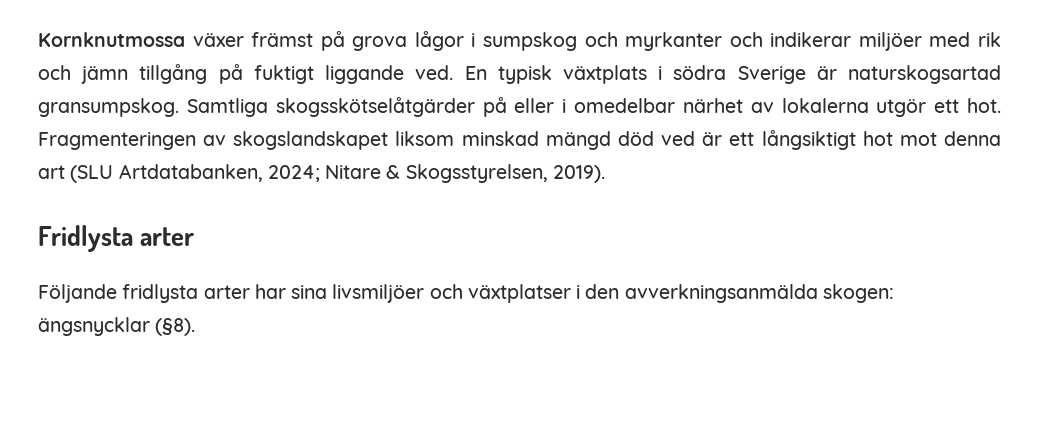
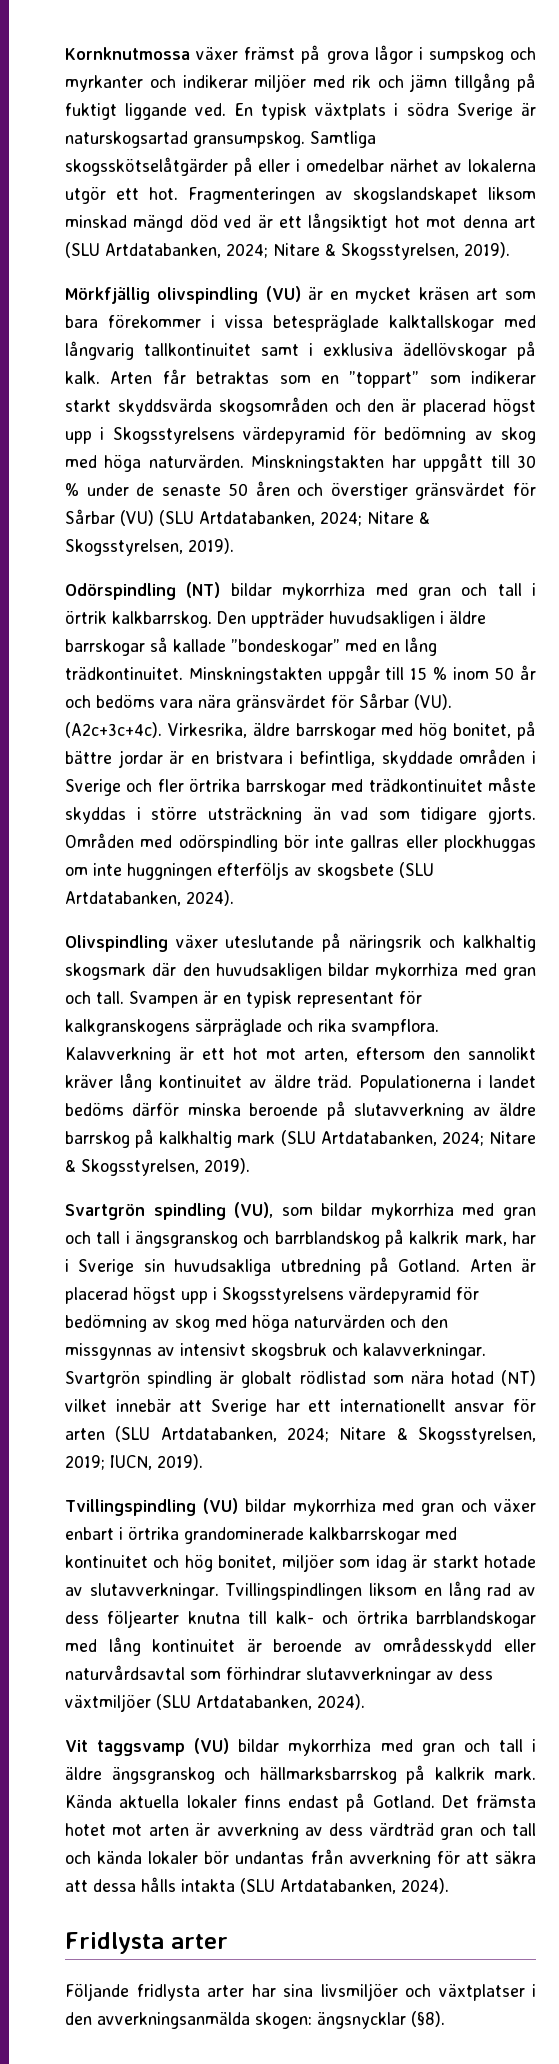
+ Mörkfjällig olivspindling (VU) är en mycket kräsen art som bara förekommer i vissa betespräglade kalktallskogar med långvarig tallkontinuitet samt i exklusiva ädellövskogar på kalk. Arten får betraktas som en ”toppart” som indikerar starkt skyddsvärda skogsområden och den är placerad högst upp i Skogsstyrelsens värdepyramid för bedömning av skog med höga naturvärden. Minskningstakten har uppgått till 30 % under de senaste 50 åren och överstiger gränsvärdet för Sårbar (VU) (SLU Artdatabanken, 2024; Nitare & Skogsstyrelsen, 2019).
+ Odörspindling (NT) bildar mykorrhiza med gran och tall i örtrik kalkbarrskog. Den uppträder huvudsakligen i äldre barrskogar så kallade ”bondeskogar” med en lång trädkontinuitet. Minskningstakten uppgår till 15 % inom 50 år och bedöms vara nära gränsvärdet för Sårbar (VU). (A2c+3c+4c). Virkesrika, äldre barrskogar med hög bonitet, på bättre jordar är en bristvara i befintliga, skyddade områden i Sverige och fler örtrika barrskogar med trädkontinuitet måste skyddas i större utsträckning än vad som tidigare gjorts. Områden med odörspindling bör inte gallras eller plockhuggas om inte huggningen efterföljs av skogsbete (SLU Artdatabanken, 2024).
+ Olivspindling växer uteslutande på näringsrik och kalkhaltig skogsmark där den huvudsakligen bildar mykorrhiza med gran och tall. Svampen är en typisk representant för kalkgranskogens särpräglade och rika svampflora. Kalavverkning är ett hot mot arten, eftersom den sannolikt kräver lång kontinuitet av äldre träd. Populationerna i landet bedöms därför minska beroende på slutavverkning av äldre barrskog på kalkhaltig mark (SLU Artdatabanken, 2024; Nitare & Skogsstyrelsen, 2019).
+ Svartgrön spindling (VU), som bildar mykorrhiza med gran och tall i ängsgranskog och barrblandskog på kalkrik mark, har i Sverige sin huvudsakliga utbredning på Gotland. Arten är placerad högst upp i Skogsstyrelsens värdepyramid för bedömning av skog med höga naturvärden och den missgynnas av intensivt skogsbruk och kalavverkningar. Svartgrön spindling är globalt rödlistad som nära hotad (NT) vilket innebär att Sverige har ett internationellt ansvar för arten (SLU Artdatabanken, 2024; Nitare & Skogsstyrelsen, 2019; IUCN, 2019).
+ Tvillingspindling (VU) bildar mykorrhiza med gran och växer enbart i örtrika grandominerade kalkbarrskogar med kontinuitet och hög bonitet, miljöer som idag är starkt hotade av slutavverkningar. Tvillingspindlingen liksom en lång rad av dess följearter knutna till kalk- och örtrika barrblandskogar med lång kontinuitet är beroende av områdesskydd eller naturvårdsavtal som förhindrar slutavverkningar av dess växtmiljöer (SLU Artdatabanken, 2024).
+ Vit taggsvamp (VU) bildar mykorrhiza med gran och tall i äldre ängsgranskog och hällmarksbarrskog på kalkrik mark. Kända aktuella lokaler finns endast på Gotland. Det främsta hotet mot arten är avverkning av dess värdträd gran och tall och kända lokaler bör undantas från avverkning för att säkra att dessa hålls intakta (SLU Artdatabanken, 2024).

